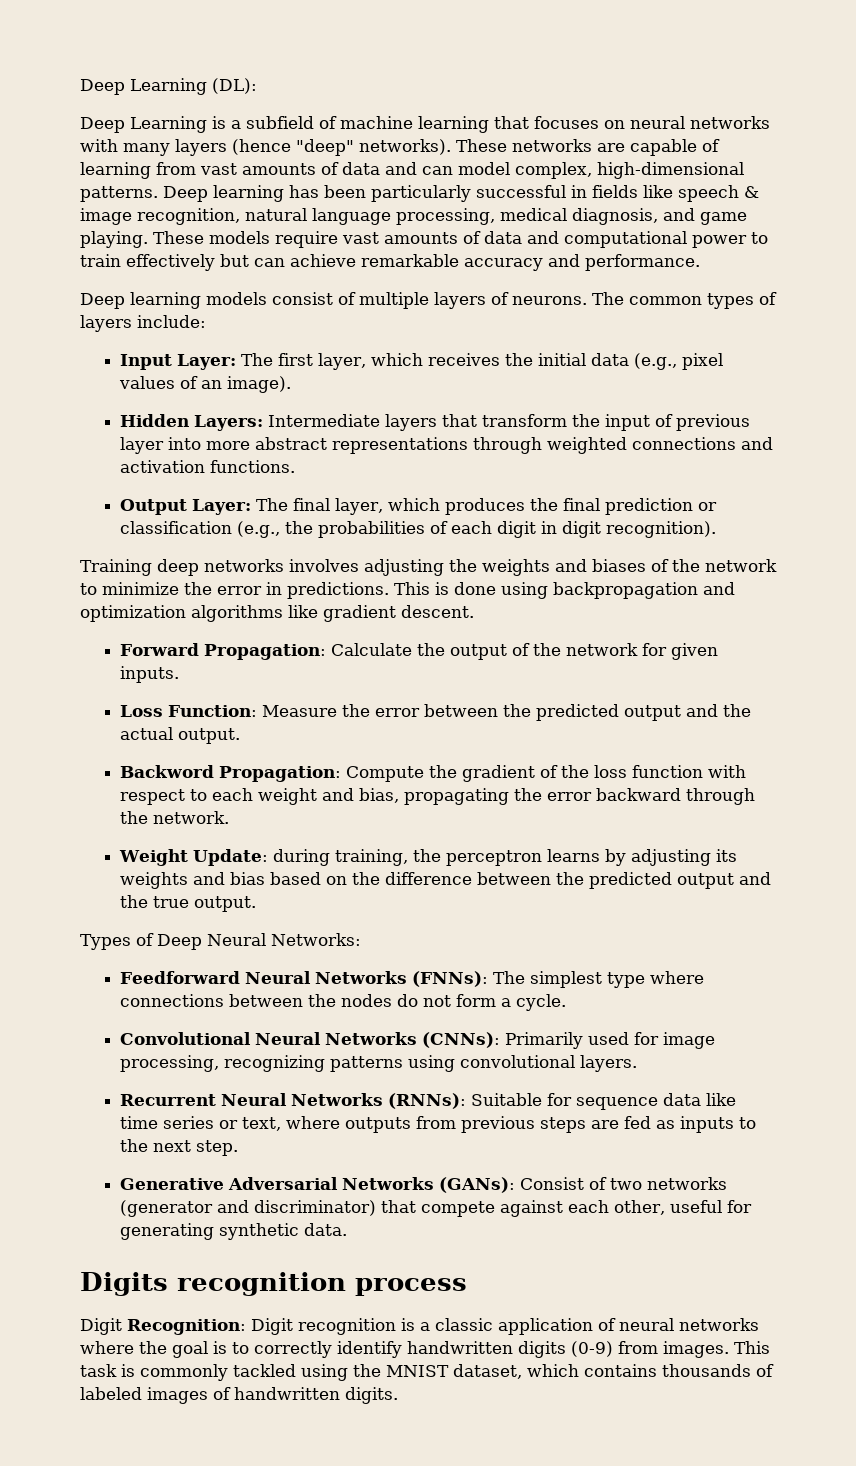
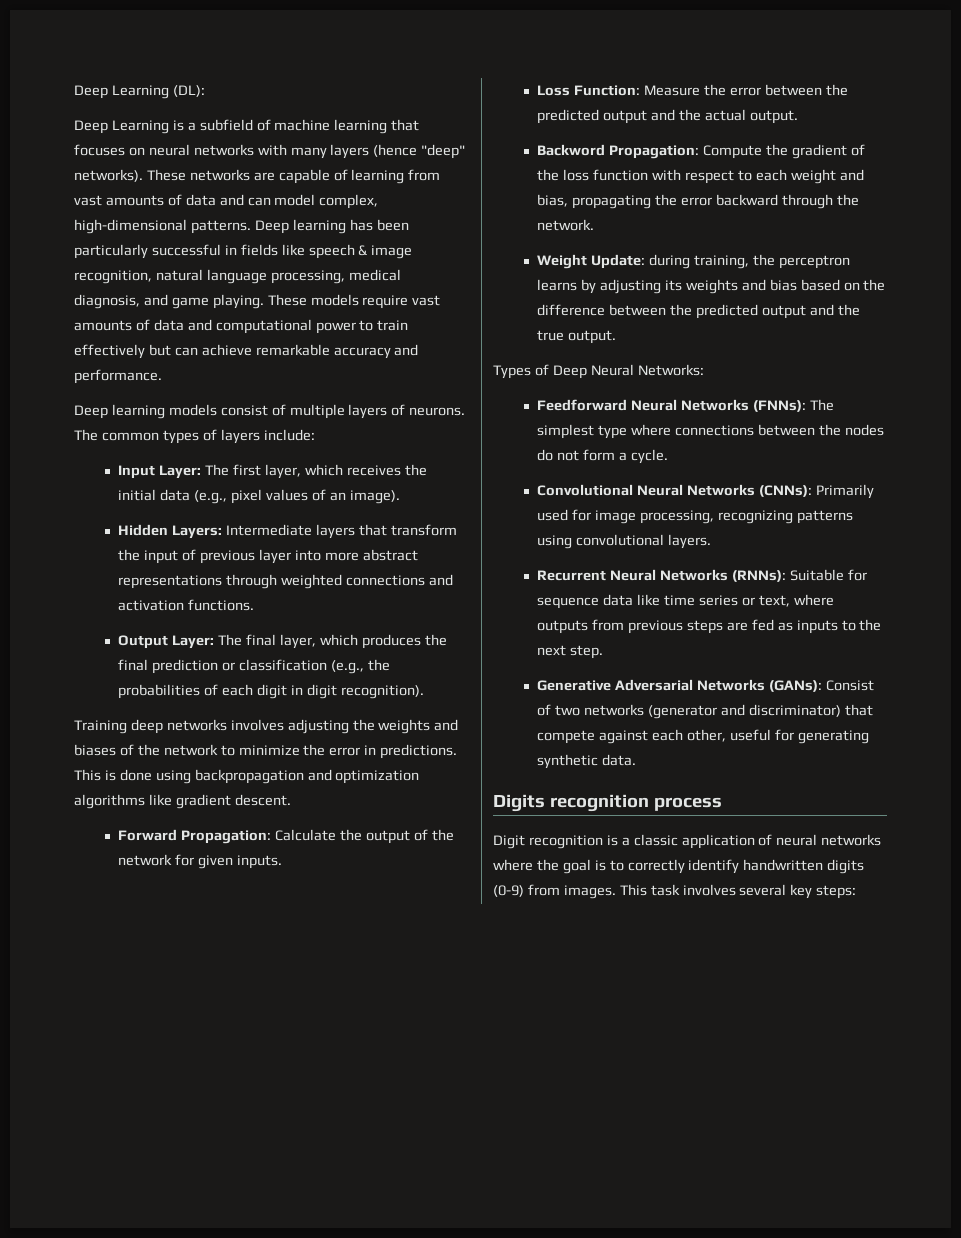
- Digit Recognition: Digit recognition is a classic application of neural networks where the goal is to correctly identify handwritten digits (0-9) from images.
+ Digit recognition is a classic application of neural networks where the goal is to correctly identify handwritten digits (0-9) from images.
- This task is commonly tackled using the MNIST dataset, which contains thousands of labeled images of handwritten digits.
+ This task involves several key steps:

